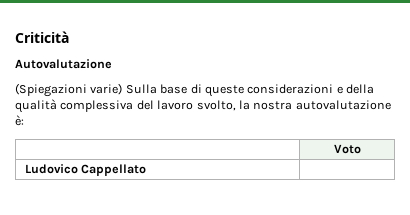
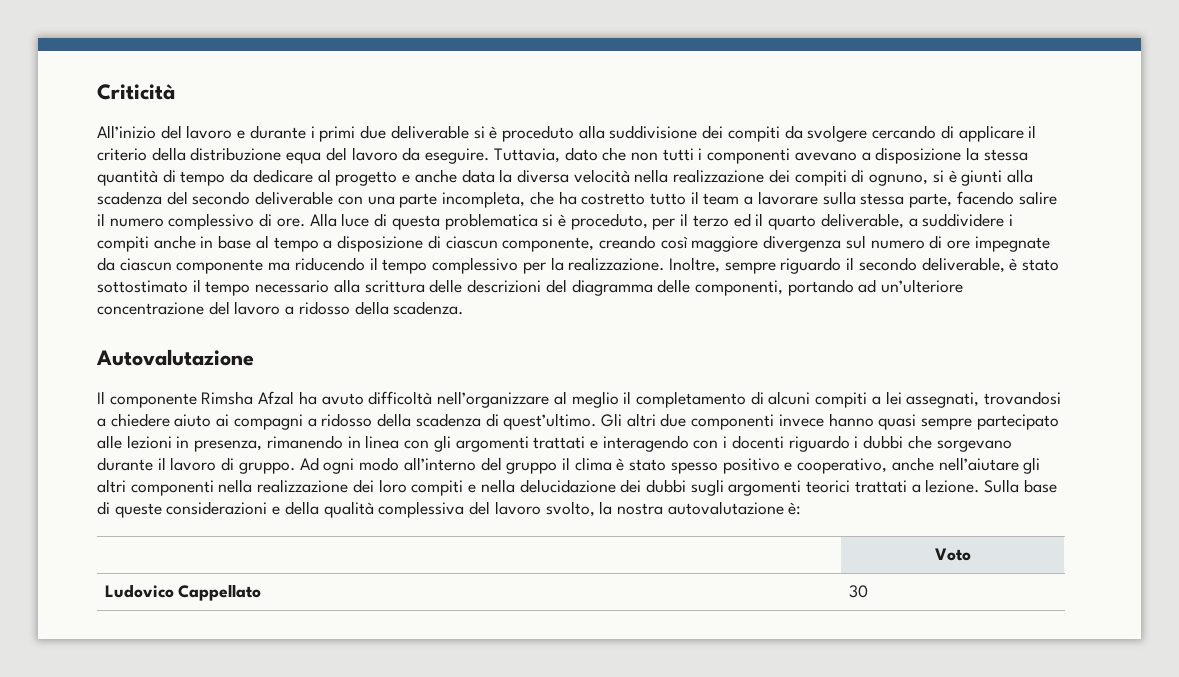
+ All’inizio del lavoro e durante i primi due deliverable si è proceduto alla suddivisione dei compiti da svolgere cercando di applicare il criterio della distribuzione equa del lavoro da eseguire. Tuttavia, dato che non tutti i componenti avevano a disposizione la stessa quantità di tempo da dedicare al progetto e anche data la diversa velocità nella realizzazione dei compiti di ognuno, si è giunti alla scadenza del secondo deliverable con una parte incompleta, che ha costretto tutto il team a lavorare sulla stessa parte, facendo salire il numero complessivo di ore. Alla luce di questa problematica si è proceduto, per il terzo ed il quarto deliverable, a suddividere i compiti anche in base al tempo a disposizione di ciascun componente, creando così maggiore divergenza sul numero di ore impegnate da ciascun componente ma riducendo il tempo complessivo per la realizzazione. Inoltre, sempre riguardo il secondo deliverable, è stato sottostimato il tempo necessario alla scrittura delle descrizioni del diagramma delle componenti, portando ad un’ulteriore concentrazione del lavoro a ridosso della scadenza.
  Autovalutazione
- (Spiegazioni varie) Sulla base di queste considerazioni e della qualità complessiva del lavoro svolto, la nostra autovalutazione è:
+ Il componente Rimsha Afzal ha avuto difficoltà nell’organizzare al meglio il completamento di alcuni compiti a lei assegnati, trovandosi a chiedere aiuto ai compagni a ridosso della scadenza di quest’ultimo. Gli altri due componenti invece hanno quasi sempre partecipato alle lezioni in presenza, rimanendo in linea con gli argomenti trattati e interagendo con i docenti riguardo i dubbi che sorgevano durante il lavoro di gruppo. Ad ogni modo all’interno del gruppo il clima è stato spesso positivo e cooperativo, anche nell’aiutare gli altri componenti nella realizzazione dei loro compiti e nella delucidazione dei dubbi sugli argomenti teorici trattati a lezione. Sulla base di queste considerazioni e della qualità complessiva del lavoro svolto, la nostra autovalutazione è:
- Ludovico Cappellato |
+ Ludovico Cappellato | 30

